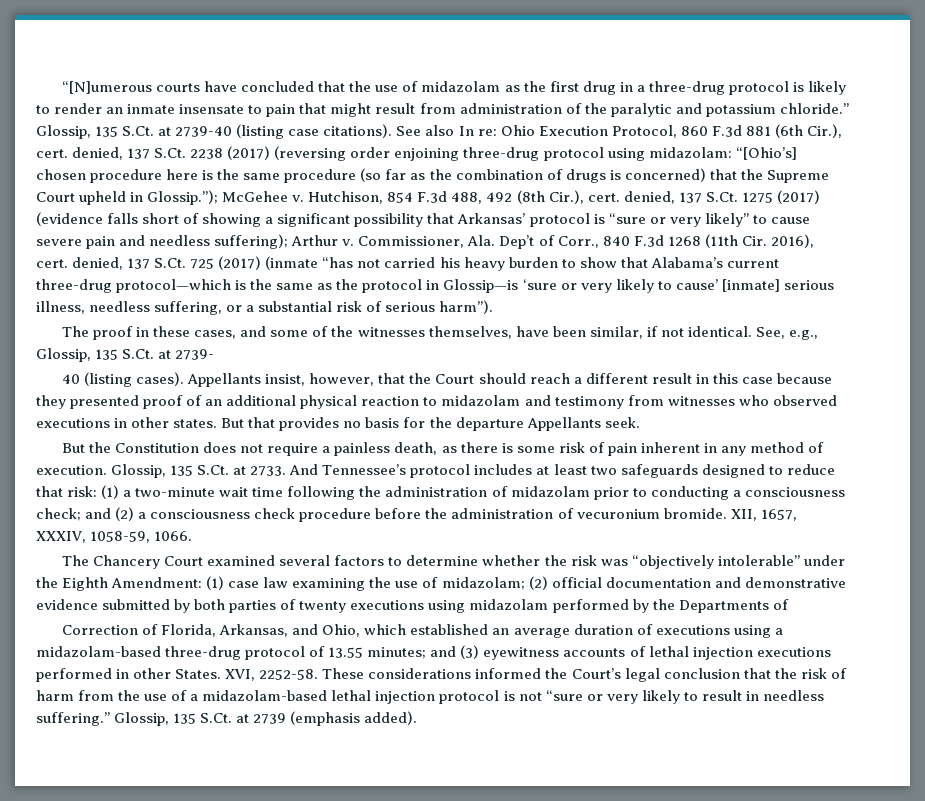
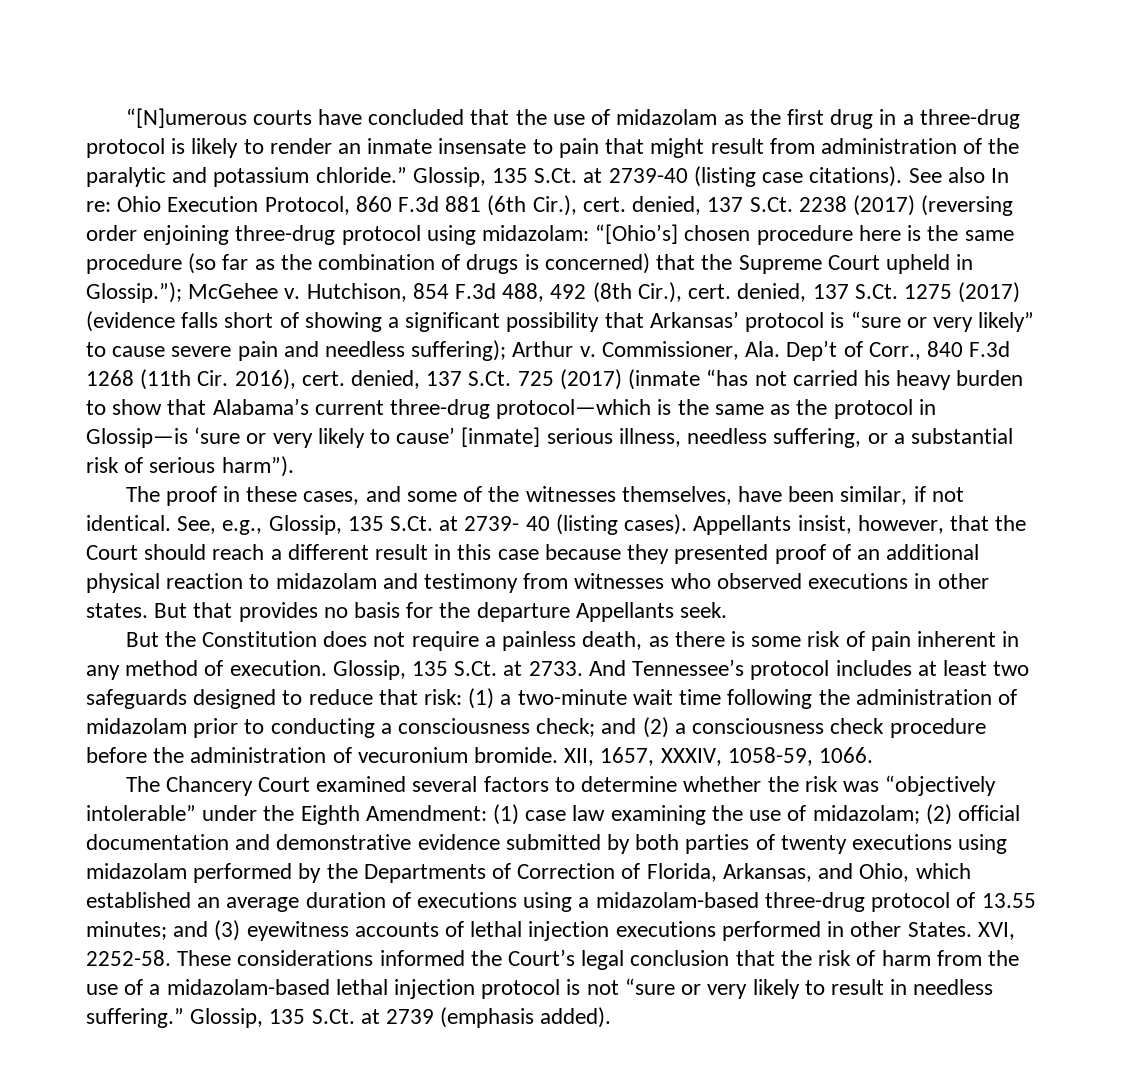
- See, e.g., Glossip, 135 S.Ct. at 2739-
- 40 (listing cases).
+ See, e.g., Glossip, 135 S.Ct. at 2739- 40 (listing cases).
- (2) official documentation and demonstrative evidence submitted by both parties of twenty executions using midazolam performed by the Departments of
- Correction of Florida, Arkansas, and Ohio, which established an average duration of executions using a midazolam-based three-drug protocol of 13.55 minutes;
+ (2) official documentation and demonstrative evidence submitted by both parties of twenty executions using midazolam performed by the Departments of Correction of Florida, Arkansas, and Ohio, which established an average duration of executions using a midazolam-based three-drug protocol of 13.55 minutes;

